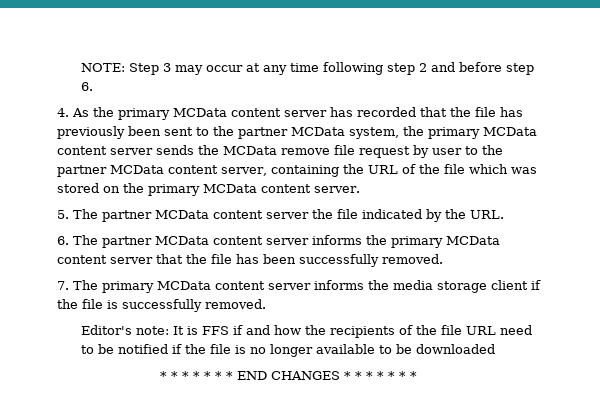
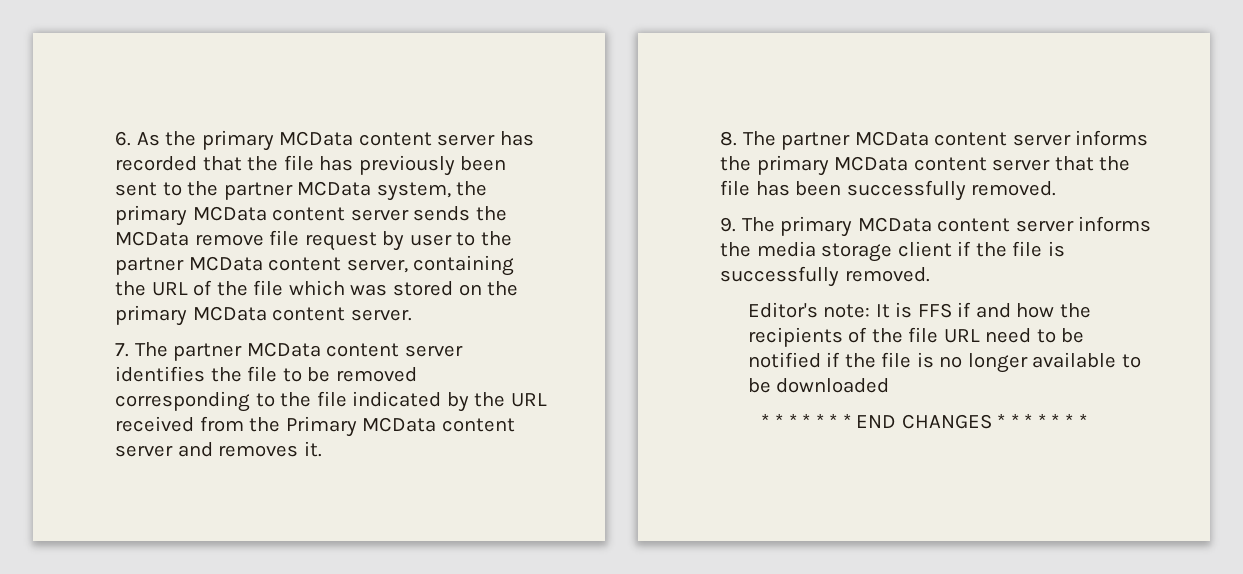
- NOTE: Step 3 may occur at any time following step 2 and before step 6.
- 4. As the primary MCData content server has recorded that the file has previously been sent to the partner MCData system, the primary MCData content server sends the MCData remove file request by user to the partner MCData content server, containing the URL of the file which was stored on the primary MCData content server.
+ 6. As the primary MCData content server has recorded that the file has previously been sent to the partner MCData system, the primary MCData content server sends the MCData remove file request by user to the partner MCData content server, containing the URL of the file which was stored on the primary MCData content server.
- 5. The partner MCData content server the file indicated by the URL.
- 6. The partner MCData content server informs the primary MCData content server that the file has been successfully removed.
+ 7. The partner MCData content server identifies the file to be removed corresponding to the file indicated by the URL received from the Primary MCData content server and removes it.
+ 8. The partner MCData content server informs the primary MCData content server that the file has been successfully removed.
- 7. The primary MCData content server informs the media storage client if the file is successfully removed.
+ 9. The primary MCData content server informs the media storage client if the file is successfully removed.

